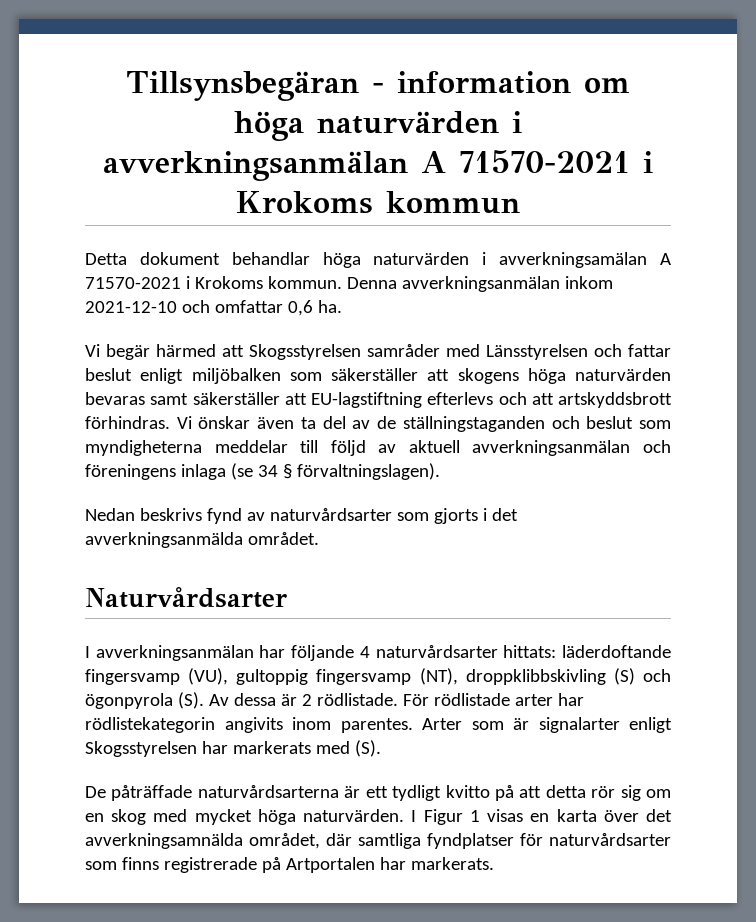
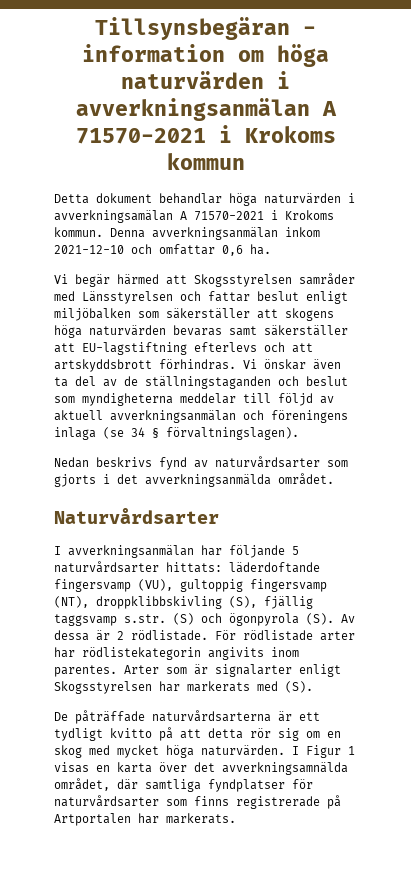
- I avverkningsanmälan har följande 4 naturvårdsarter hittats: läderdoftande fingersvamp (VU), gultoppig fingersvamp (NT), droppklibbskivling (S) och ögonpyrola (S). Av dessa är 2 rödlistade.
+ I avverkningsanmälan har följande 5 naturvårdsarter hittats: läderdoftande fingersvamp (VU), gultoppig fingersvamp (NT), droppklibbskivling (S), fjällig taggsvamp s.str. (S) och ögonpyrola (S). Av dessa är 2 rödlistade.

